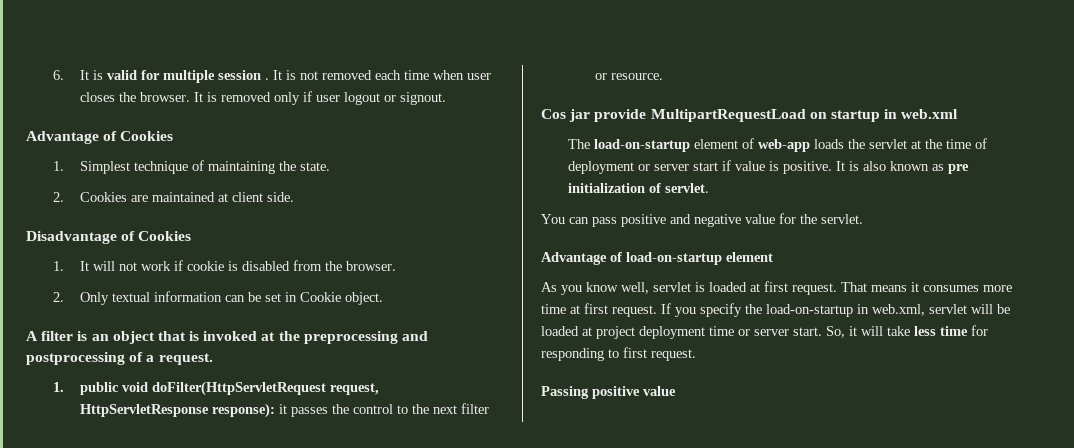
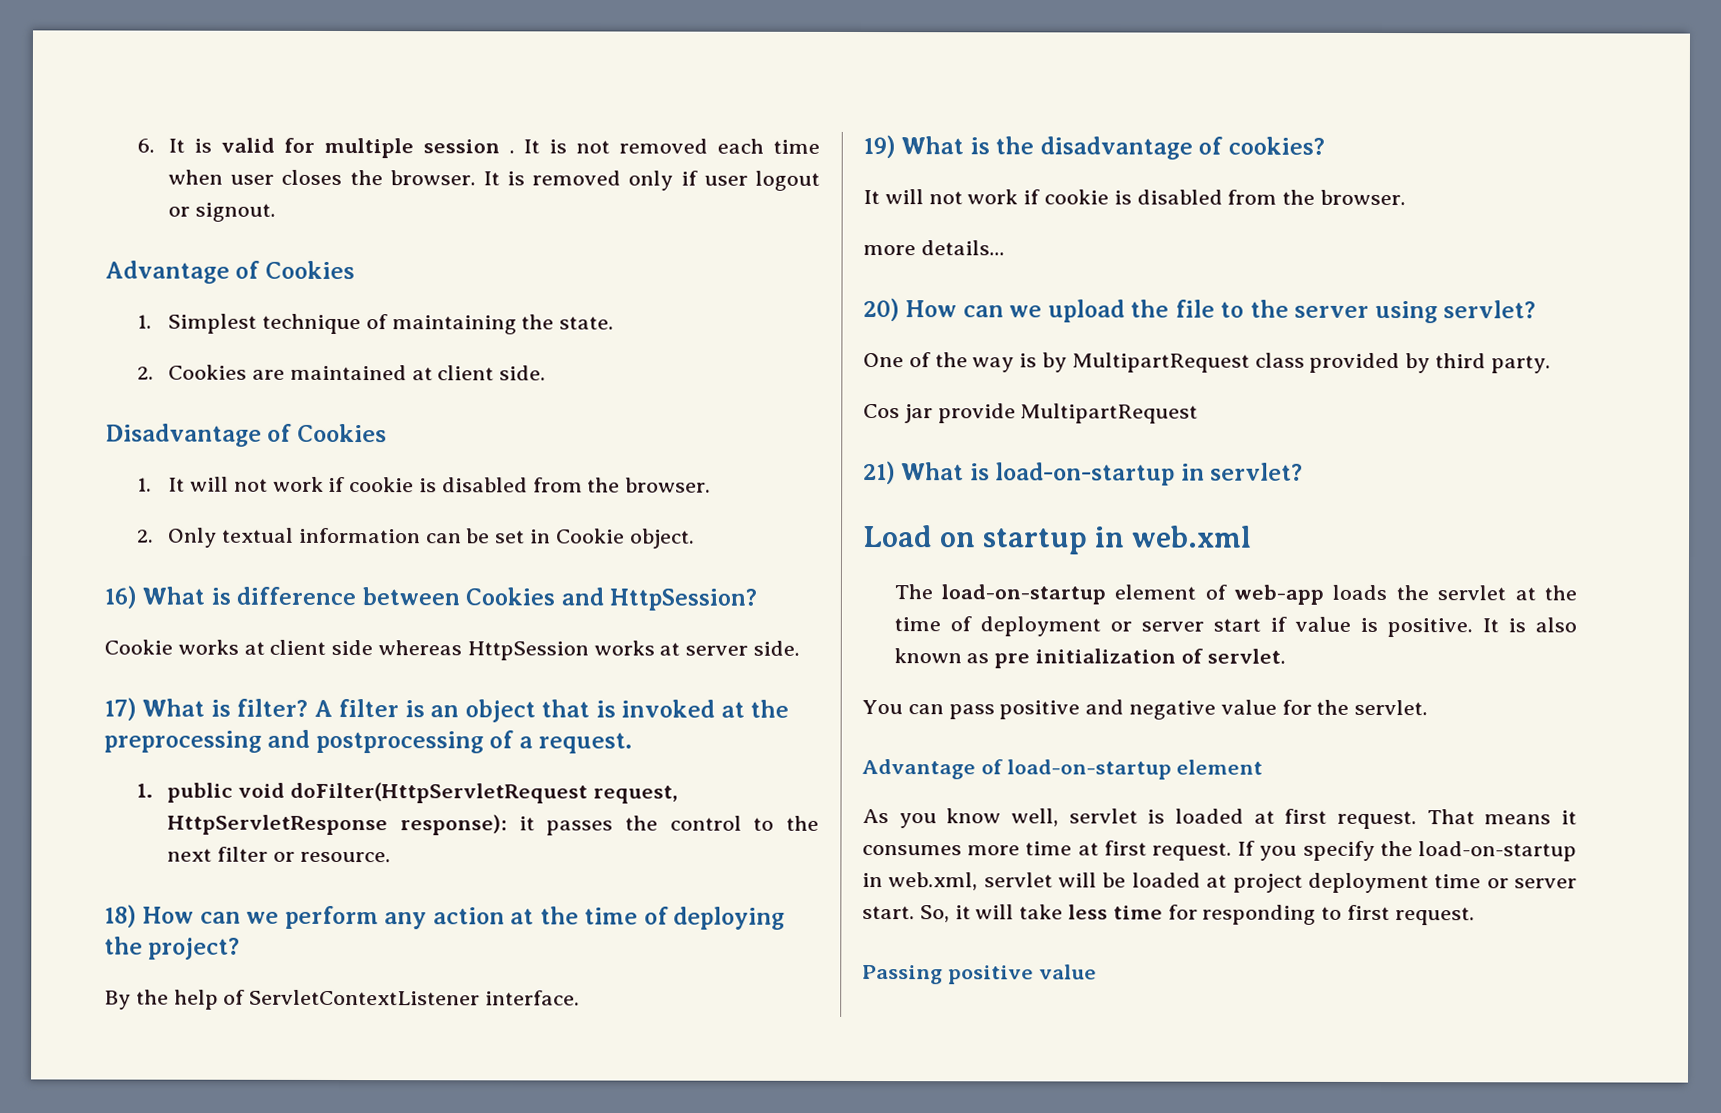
+ 16) What is difference between Cookies and HttpSession?
+ Cookie works at client side whereas HttpSession works at server side.
+ 17) What is filter?
- Cos jar provide MultipartRequestLoad on startup in web.xml
+ 18) How can we perform any action at the time of deploying the project?
+ By the help of ServletContextListener interface.
+ 19) What is the disadvantage of cookies?
+ It will not work if cookie is disabled from the browser.
+ more details...
+ 20) How can we upload the file to the server using servlet?
+ One of the way is by MultipartRequest class provided by third party.
+ Cos jar provide MultipartRequest
+ 21) What is load-on-startup in servlet?
+ Load on startup in web.xml

